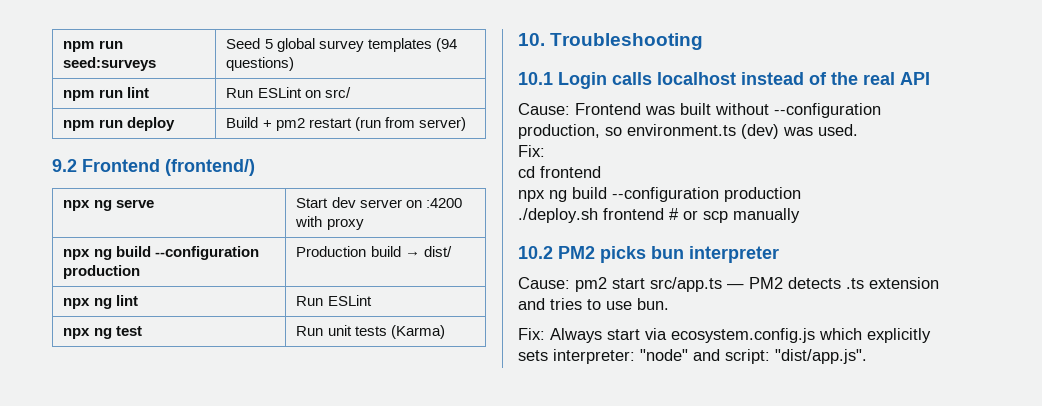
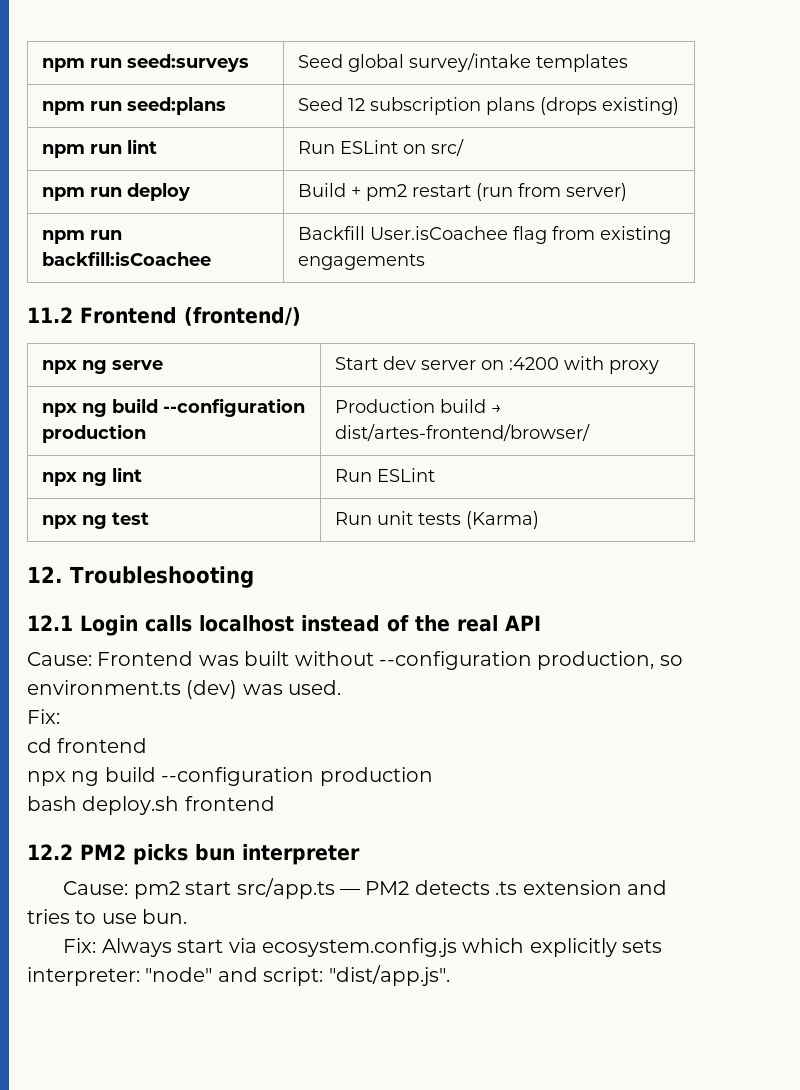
- npm run seed:surveys | Seed 5 global survey templates (94 questions)
+ npm run seed:surveys | Seed global survey/intake templates
+ npm run seed:plans | Seed 12 subscription plans (drops existing)
- 9.2 Frontend (frontend/)
+ npm run backfill:isCoachee | Backfill User.isCoachee flag from existing engagements
+ 11.2 Frontend (frontend/)
- npx ng build --configuration production | Production build → dist/
+ npx ng build --configuration production | Production build → dist/artes-frontend/browser/
- 10. Troubleshooting
+ 12. Troubleshooting
- 10.1 Login calls localhost instead of the real API
+ 12.1 Login calls localhost instead of the real API
- ./deploy.sh frontend # or scp manually
- 10.2 PM2 picks bun interpreter
+ bash deploy.sh frontend
+ 12.2 PM2 picks bun interpreter

